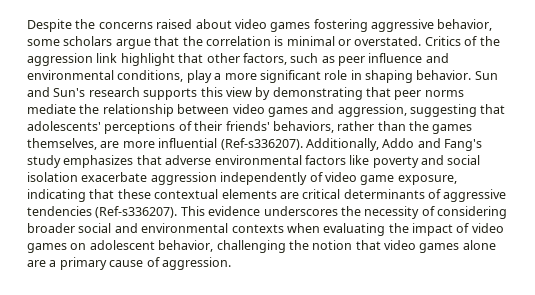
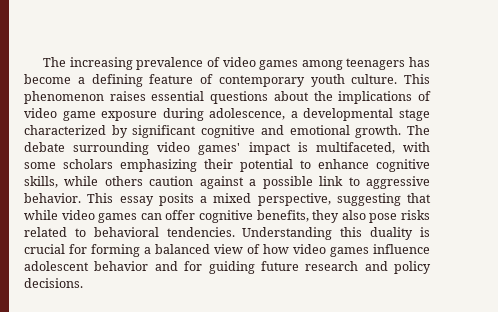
- Despite the concerns raised about video games fostering aggressive behavior, some scholars argue that the correlation is minimal or overstated. Critics of the aggression link highlight that other factors, such as peer influence and environmental conditions, play a more significant role in shaping behavior. Sun and Sun's research supports this view by demonstrating that peer norms mediate the relationship between video games and aggression, suggesting that adolescents' perceptions of their friends' behaviors, rather than the games themselves, are more influential (Ref-s336207). Additionally, Addo and Fang's study emphasizes that adverse environmental factors like poverty and social isolation exacerbate aggression independently of video game exposure, indicating that these contextual elements are critical determinants of aggressive tendencies (Ref-s336207). This evidence underscores the necessity of considering broader social and environmental contexts when evaluating the impact of video games on adolescent behavior, challenging the notion that video games alone are a primary cause of aggression.
+ The increasing prevalence of video games among teenagers has become a defining feature of contemporary youth culture. This phenomenon raises essential questions about the implications of video game exposure during adolescence, a developmental stage characterized by significant cognitive and emotional growth. The debate surrounding video games' impact is multifaceted, with some scholars emphasizing their potential to enhance cognitive skills, while others caution against a possible link to aggressive behavior. This essay posits a mixed perspective, suggesting that while video games can offer cognitive benefits, they also pose risks related to behavioral tendencies. Understanding this duality is crucial for forming a balanced view of how video games influence adolescent behavior and for guiding future research and policy decisions.

